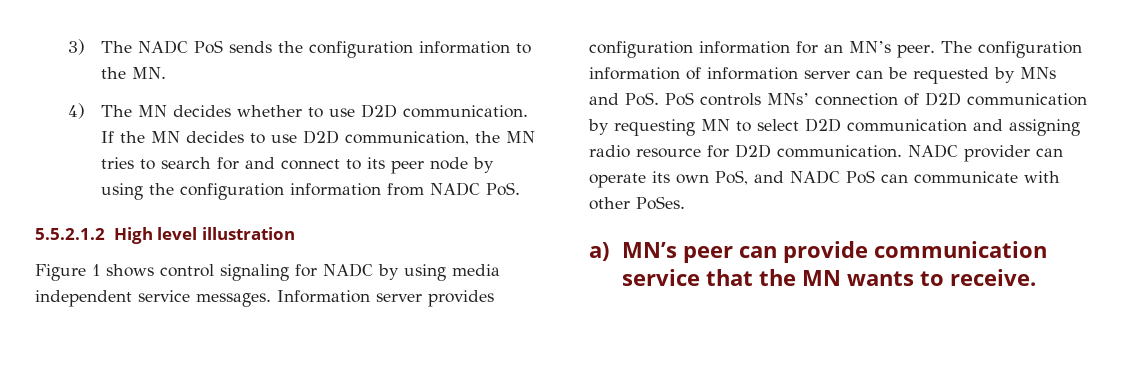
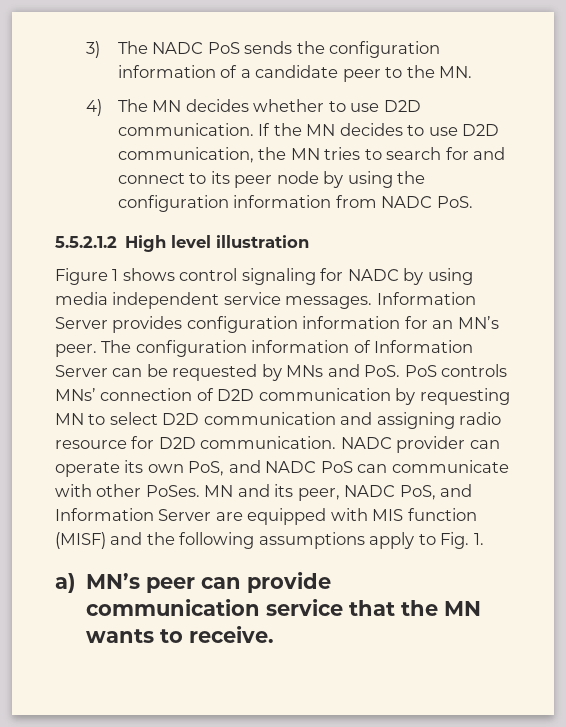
- 3) The NADC PoS sends the configuration information to the MN.
+ 3) The NADC PoS sends the configuration information of a candidate peer to the MN.
- Information server provides configuration information for an MN’s peer.
+ Information Server provides configuration information for an MN’s peer.
- The configuration information of information server can be requested by MNs and PoS. PoS controls MNs’ connection of D2D communication by requesting MN to select D2D communication and assigning radio resource for D2D communication.
+ The configuration information of Information Server can be requested by MNs and PoS. PoS controls MNs’ connection of D2D communication by requesting MN to select D2D communication and assigning radio resource for D2D communication.
+ MN and its peer, NADC PoS, and Information Server are equipped with MIS function (MISF) and the following assumptions apply to Fig. 1.

